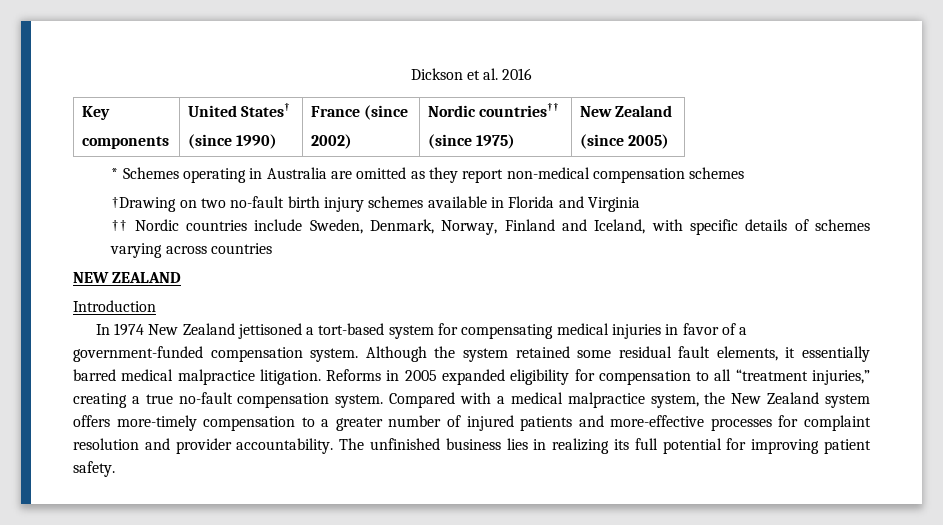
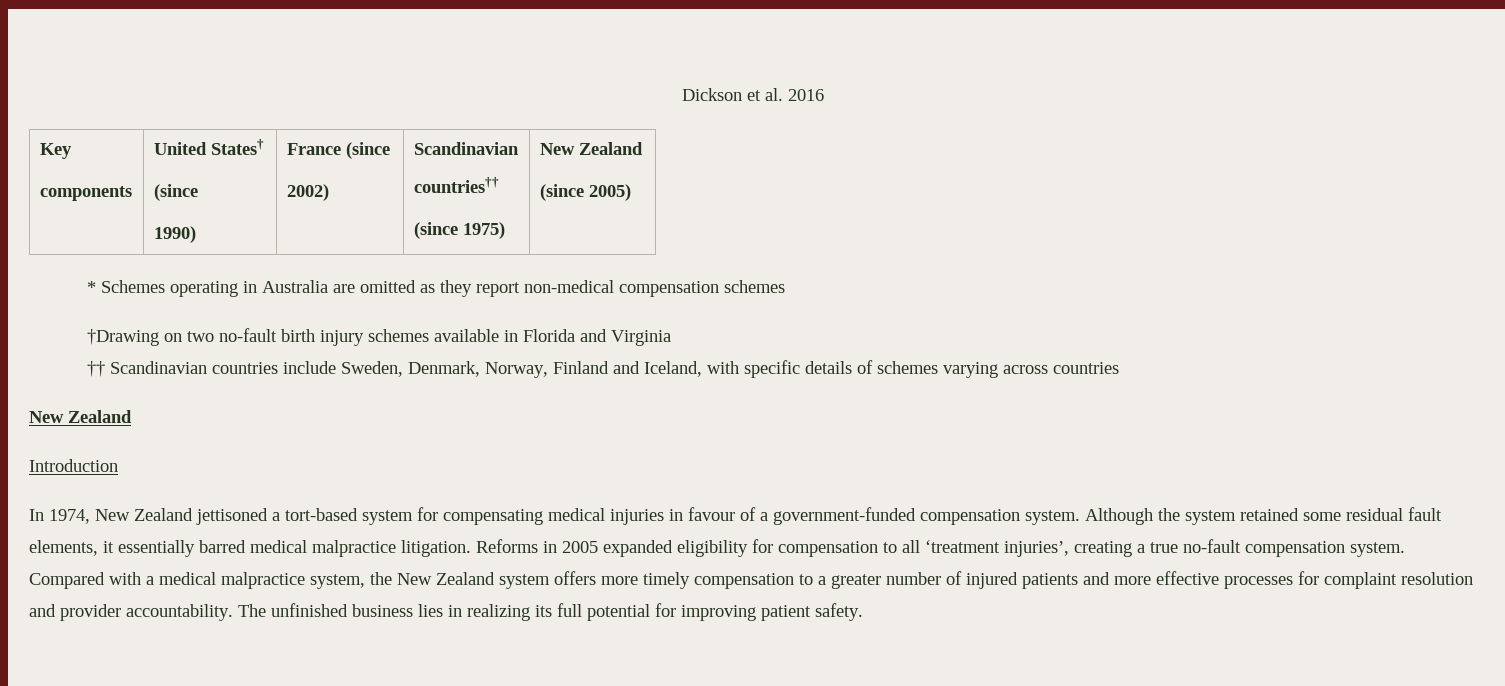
  Key
  components | United States†
- (since 1990) | France (since
- 2002) | Nordic countries††
+ (since
+ 1990) | France (since
+ 2002) | Scandinavian
+ countries††
- †† Nordic countries include Sweden, Denmark, Norway, Finland and Iceland, with specific details of schemes varying across countries
- NEW ZEALAND
+ †† Scandinavian countries include Sweden, Denmark, Norway, Finland and Iceland, with specific details of schemes varying across countries
+ New Zealand
- In 1974 New Zealand jettisoned a tort-based system for compensating medical injuries in favor of a government-funded compensation system.
+ In 1974, New Zealand jettisoned a tort-based system for compensating medical injuries in favour of a government-funded compensation system.
- Reforms in 2005 expanded eligibility for compensation to all “treatment injuries,” creating a true no-fault compensation system.
+ Reforms in 2005 expanded eligibility for compensation to all ‘treatment injuries’, creating a true no-fault compensation system.
- Compared with a medical malpractice system, the New Zealand system offers more-timely compensation to a greater number of injured patients and more-effective processes for complaint resolution and provider accountability.
+ Compared with a medical malpractice system, the New Zealand system offers more timely compensation to a greater number of injured patients and more effective processes for complaint resolution and provider accountability.

